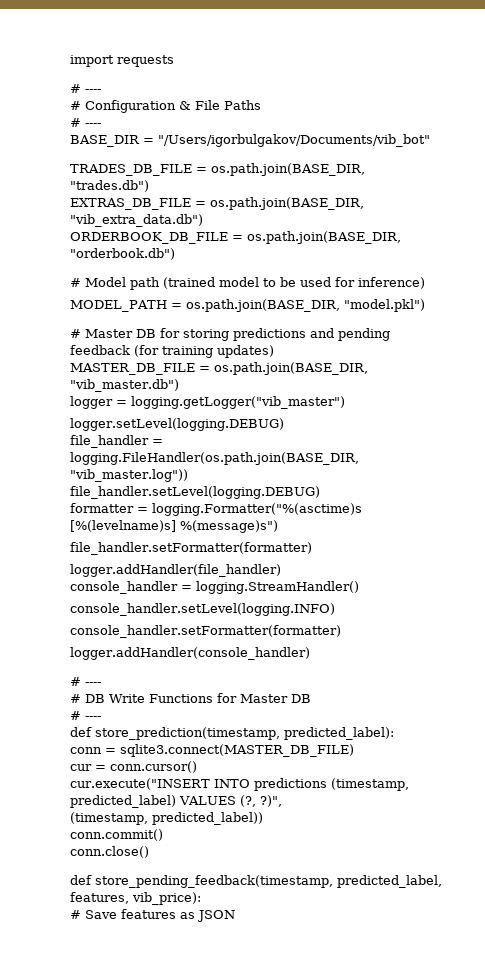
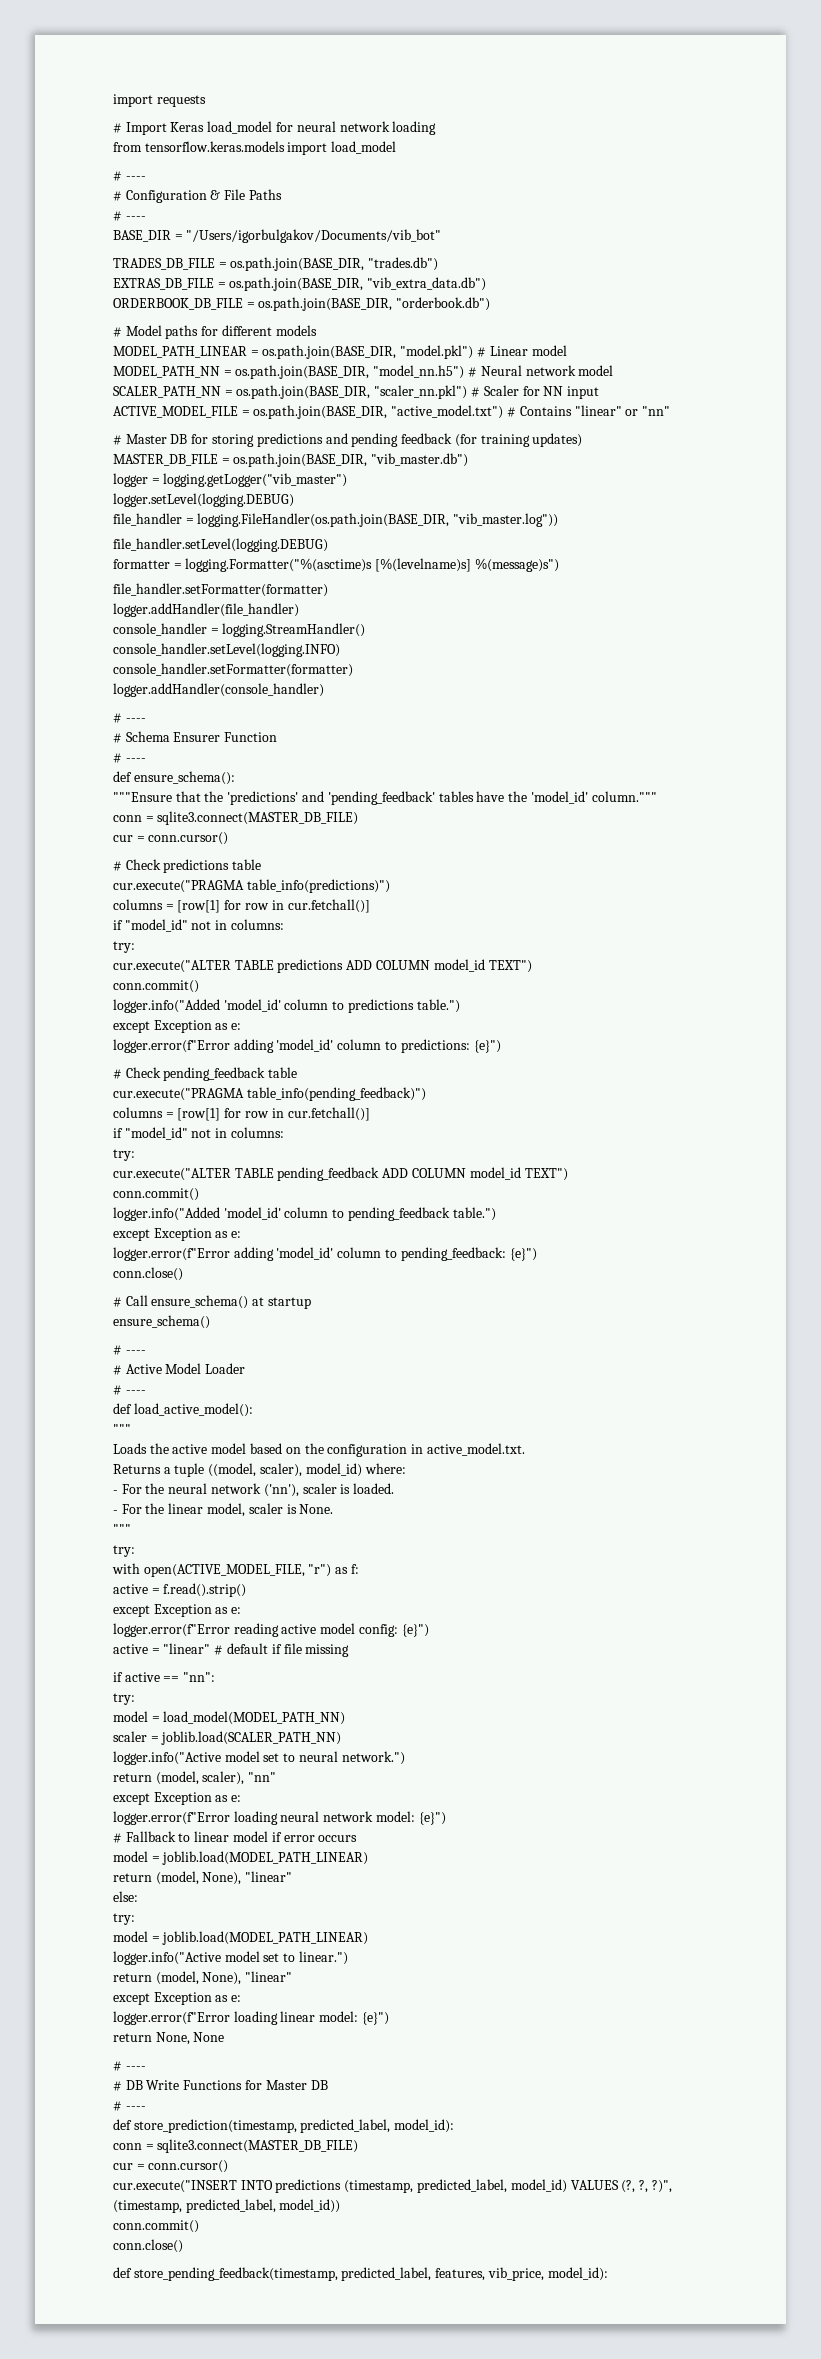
+ # Import Keras load_model for neural network loading
+ from tensorflow.keras.models import load_model
- # Model path (trained model to be used for inference)
- MODEL_PATH = os.path.join(BASE_DIR, "model.pkl")
+ # Model paths for different models
+ MODEL_PATH_LINEAR = os.path.join(BASE_DIR, "model.pkl") # Linear model
+ MODEL_PATH_NN = os.path.join(BASE_DIR, "model_nn.h5") # Neural network model
+ SCALER_PATH_NN = os.path.join(BASE_DIR, "scaler_nn.pkl") # Scaler for NN input
+ ACTIVE_MODEL_FILE = os.path.join(BASE_DIR, "active_model.txt") # Contains "linear" or "nn"
+ # Schema Ensurer Function
+ # ----
+ def ensure_schema():
+ """Ensure that the 'predictions' and 'pending_feedback' tables have the 'model_id' column."""
+ conn = sqlite3.connect(MASTER_DB_FILE)
+ cur = conn.cursor()
+ # Check predictions table
+ cur.execute("PRAGMA table_info(predictions)")
+ columns = [row[1] for row in cur.fetchall()]
+ if "model_id" not in columns:
+ try:
+ cur.execute("ALTER TABLE predictions ADD COLUMN model_id TEXT")
+ conn.commit()
+ logger.info("Added 'model_id' column to predictions table.")
+ except Exception as e:
+ logger.error(f"Error adding 'model_id' column to predictions: {e}")
+ # Check pending_feedback table
+ cur.execute("PRAGMA table_info(pending_feedback)")
+ columns = [row[1] for row in cur.fetchall()]
+ if "model_id" not in columns:
+ try:
+ cur.execute("ALTER TABLE pending_feedback ADD COLUMN model_id TEXT")
+ conn.commit()
+ logger.info("Added 'model_id' column to pending_feedback table.")
+ except Exception as e:
+ logger.error(f"Error adding 'model_id' column to pending_feedback: {e}")
+ conn.close()
+ # Call ensure_schema() at startup
+ ensure_schema()
+ # ----
+ # Active Model Loader
+ # ----
+ def load_active_model():
+ """
+ Loads the active model based on the configuration in active_model.txt.
+ Returns a tuple ((model, scaler), model_id) where:
+ - For the neural network ('nn'), scaler is loaded.
+ - For the linear model, scaler is None.
+ """
+ try:
+ with open(ACTIVE_MODEL_FILE, "r") as f:
+ active = f.read().strip()
+ except Exception as e:
+ logger.error(f"Error reading active model config: {e}")
+ active = "linear" # default if file missing
+ if active == "nn":
+ try:
+ model = load_model(MODEL_PATH_NN)
+ scaler = joblib.load(SCALER_PATH_NN)
+ logger.info("Active model set to neural network.")
+ return (model, scaler), "nn"
+ except Exception as e:
+ logger.error(f"Error loading neural network model: {e}")
+ # Fallback to linear model if error occurs
+ model = joblib.load(MODEL_PATH_LINEAR)
+ return (model, None), "linear"
+ else:
+ try:
+ model = joblib.load(MODEL_PATH_LINEAR)
+ logger.info("Active model set to linear.")
+ return (model, None), "linear"
+ except Exception as e:
+ logger.error(f"Error loading linear model: {e}")
+ return None, None
+ # ----
- def store_prediction(timestamp, predicted_label):
+ def store_prediction(timestamp, predicted_label, model_id):
- cur.execute("INSERT INTO predictions (timestamp, predicted_label) VALUES (?, ?)",
+ cur.execute("INSERT INTO predictions (timestamp, predicted_label, model_id) VALUES (?, ?, ?)",
- (timestamp, predicted_label))
+ (timestamp, predicted_label, model_id))
- def store_pending_feedback(timestamp, predicted_label, features, vib_price):
- # Save features as JSON
+ def store_pending_feedback(timestamp, predicted_label, features, vib_price, model_id):

